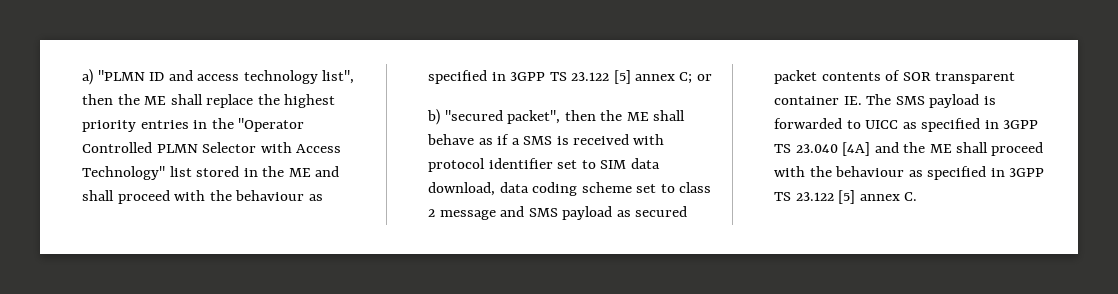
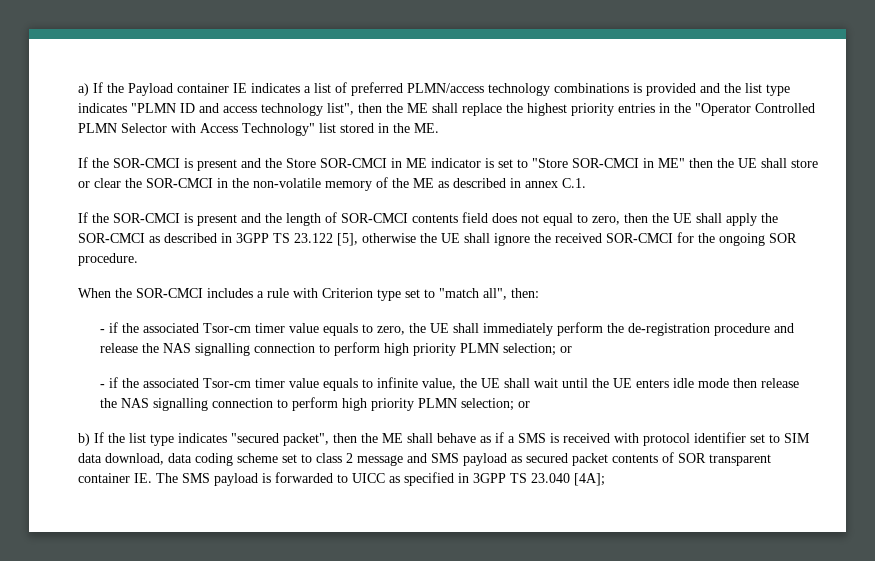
- a) "PLMN ID and access technology list", then the ME shall replace the highest priority entries in the "Operator Controlled PLMN Selector with Access Technology" list stored in the ME and shall proceed with the behaviour as specified in 3GPP TS 23.122 [5] annex C; or
- b) "secured packet", then the ME shall behave as if a SMS is received with protocol identifier set to SIM data download, data coding scheme set to class 2 message and SMS payload as secured packet contents of SOR transparent container IE. The SMS payload is forwarded to UICC as specified in 3GPP TS 23.040 [4A] and the ME shall proceed with the behaviour as specified in 3GPP TS 23.122 [5] annex C.
+ a) If the Payload container IE indicates a list of preferred PLMN/access technology combinations is provided and the list type indicates "PLMN ID and access technology list", then the ME shall replace the highest priority entries in the "Operator Controlled PLMN Selector with Access Technology" list stored in the ME.
+ If the SOR-CMCI is present and the Store SOR-CMCI in ME indicator is set to "Store SOR-CMCI in ME" then the UE shall store or clear the SOR-CMCI in the non-volatile memory of the ME as described in annex C.1.
+ If the SOR-CMCI is present and the length of SOR-CMCI contents field does not equal to zero, then the UE shall apply the SOR-CMCI as described in 3GPP TS 23.122 [5], otherwise the UE shall ignore the received SOR-CMCI for the ongoing SOR procedure.
+ When the SOR-CMCI includes a rule with Criterion type set to "match all", then:
+ - if the associated Tsor-cm timer value equals to zero, the UE shall immediately perform the de-registration procedure and release the NAS signalling connection to perform high priority PLMN selection; or
+ - if the associated Tsor-cm timer value equals to infinite value, the UE shall wait until the UE enters idle mode then release the NAS signalling connection to perform high priority PLMN selection; or
+ b) If the list type indicates "secured packet", then the ME shall behave as if a SMS is received with protocol identifier set to SIM data download, data coding scheme set to class 2 message and SMS payload as secured packet contents of SOR transparent container IE. The SMS payload is forwarded to UICC as specified in 3GPP TS 23.040 [4A];

